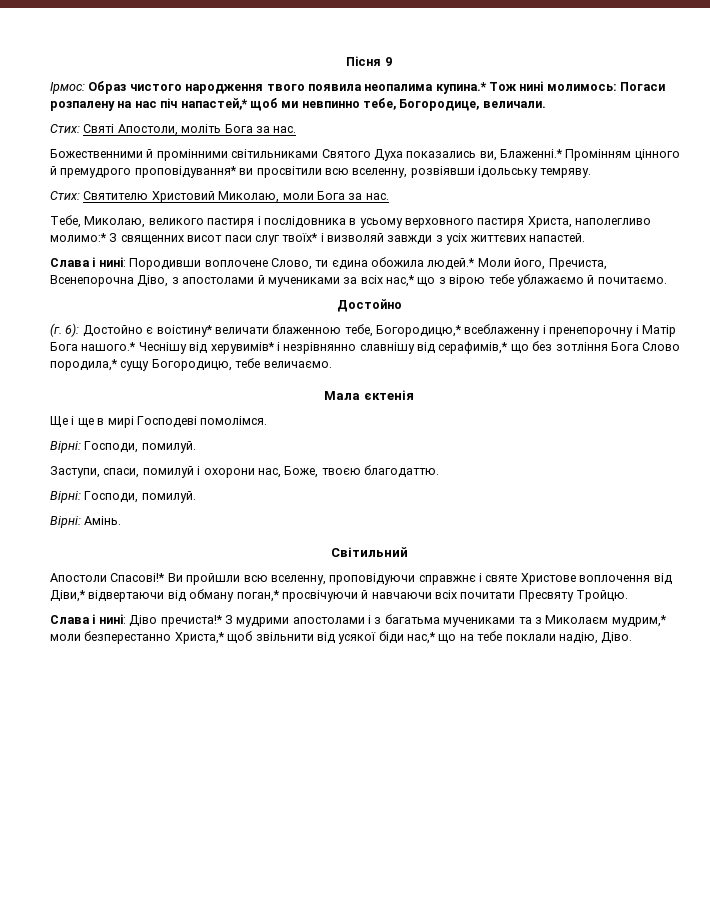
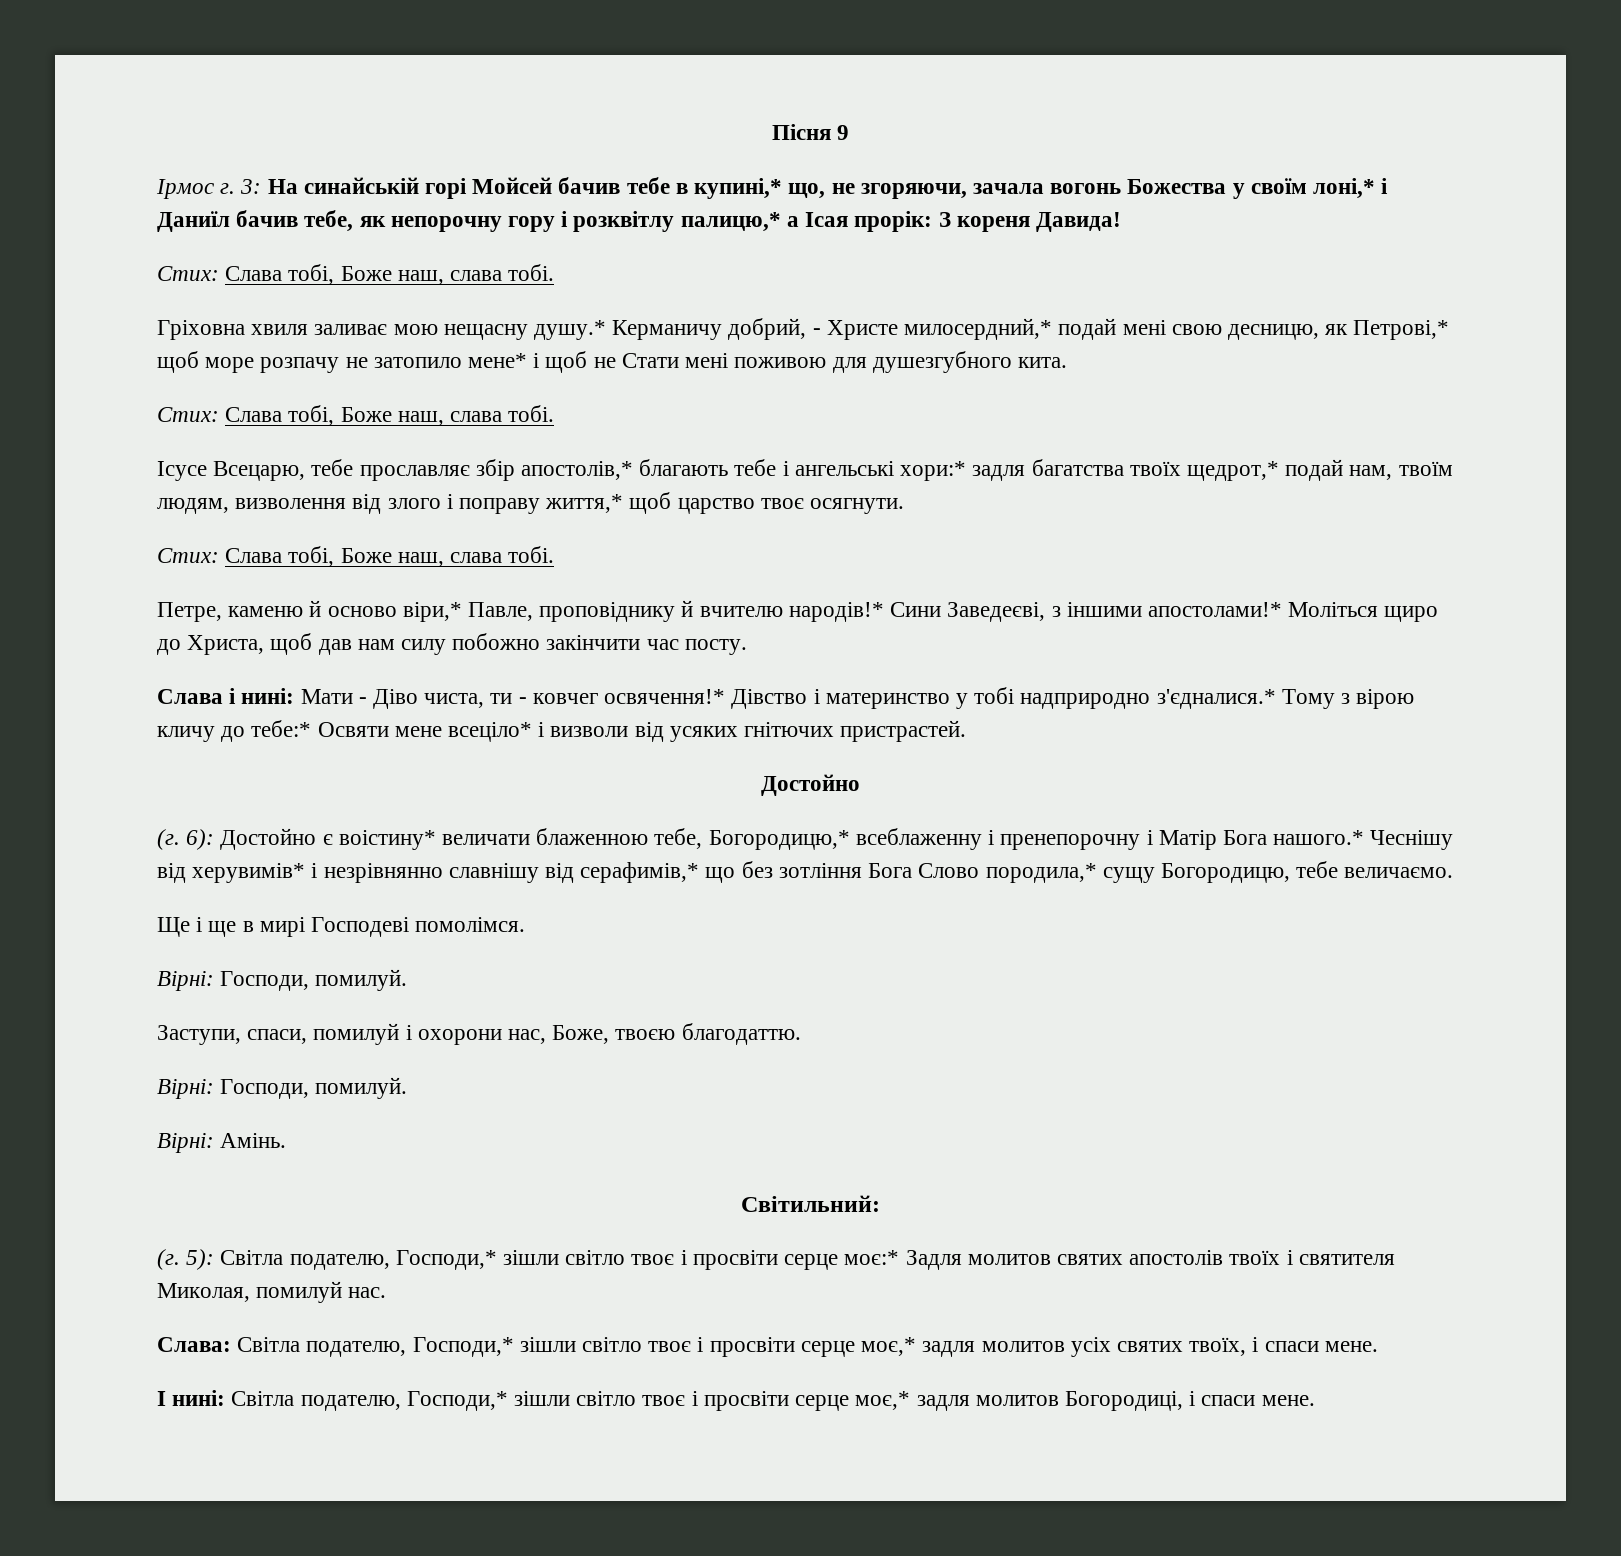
- Ірмос: Образ чистого народження твого появила неопалима купина.* Тож нині молимось: Погаси розпалену на нас піч напастей,* щоб ми невпинно тебе, Богородице, величали.
- Стих: Святі Апостоли, моліть Бога за нас.
- Божественними й промінними світильниками Святого Духа показались ви, Блаженні.* Промінням цінного й премудрого проповідування* ви просвітили всю вселенну, розвіявши ідольську темряву.
- Стих: Святителю Христовий Миколаю, моли Бога за нас.
- Тебе, Миколаю, великого пастиря і послідовника в усьому верховного пастиря Христа, наполегливо молимо:* З священних висот паси слуг твоїх* і визволяй завжди з усіх життєвих напастей.
- Слава і нині: Породивши воплочене Слово, ти єдина обожила людей.* Моли його, Пречиста, Всенепорочна Діво, з апостолами й мучениками за всіх нас,* що з вірою тебе ублажаємо й почитаємо.
+ Ірмос г. 3: На синайській горі Мойсей бачив тебе в купині,* що, не згоряючи, зачала вогонь Божества у своїм лоні,* і Даниїл бачив тебе, як непорочну гору і розквітлу палицю,* а Ісая прорік: З кореня Давида!
+ Стих: Слава тобі, Боже наш, слава тобі.
+ Гріховна хвиля заливає мою нещасну душу.* Керманичу добрий, - Христе милосердний,* подай мені свою десницю, як Петрові,* щоб море розпачу не затопило мене* і щоб не Стати мені поживою для душезгубного кита.
+ Стих: Слава тобі, Боже наш, слава тобі.
+ Ісусе Всецарю, тебе прославляє збір апостолів,* благають тебе і ангельські хори:* задля багатства твоїх щедрот,* подай нам, твоїм людям, визволення від злого і поправу життя,* щоб царство твоє осягнути.
+ Стих: Слава тобі, Боже наш, слава тобі.
+ Петре, каменю й осново віри,* Павле, проповіднику й вчителю народів!* Сини Заведеєві, з іншими апостолами!* Моліться щиро до Христа, щоб дав нам силу побожно закінчити час посту.
+ Слава і нині: Мати - Діво чиста, ти - ковчег освячення!* Дівство і материнство у тобі надприродно з'єдналися.* Тому з вірою кличу до тебе:* Освяти мене всеціло* і визволи від усяких гнітючих пристрастей.
- Мала єктенія
- Світильний
- Апостоли Спасові!* Ви пройшли всю вселенну, проповідуючи справжнє і святе Христове воплочення від Діви,* відвертаючи від обману поган,* просвічуючи й навчаючи всіх почитати Пресвяту Тройцю.
- Слава і нині: Діво пречиста!* З мудрими апостолами і з багатьма мучениками та з Миколаєм мудрим,* моли безперестанно Христа,* щоб звільнити від усякої біди нас,* що на тебе поклали надію, Діво.
+ Світильний:
+ (г. 5): Світла подателю, Господи,* зішли світло твоє і просвіти серце моє:* Задля молитов святих апостолів твоїх і святителя Миколая, помилуй нас.
+ Слава: Світла подателю, Господи,* зішли світло твоє і просвіти серце моє,* задля молитов усіх святих твоїх, і спаси мене.
+ І нині: Світла подателю, Господи,* зішли світло твоє і просвіти серце моє,* задля молитов Богородиці, і спаси мене.

